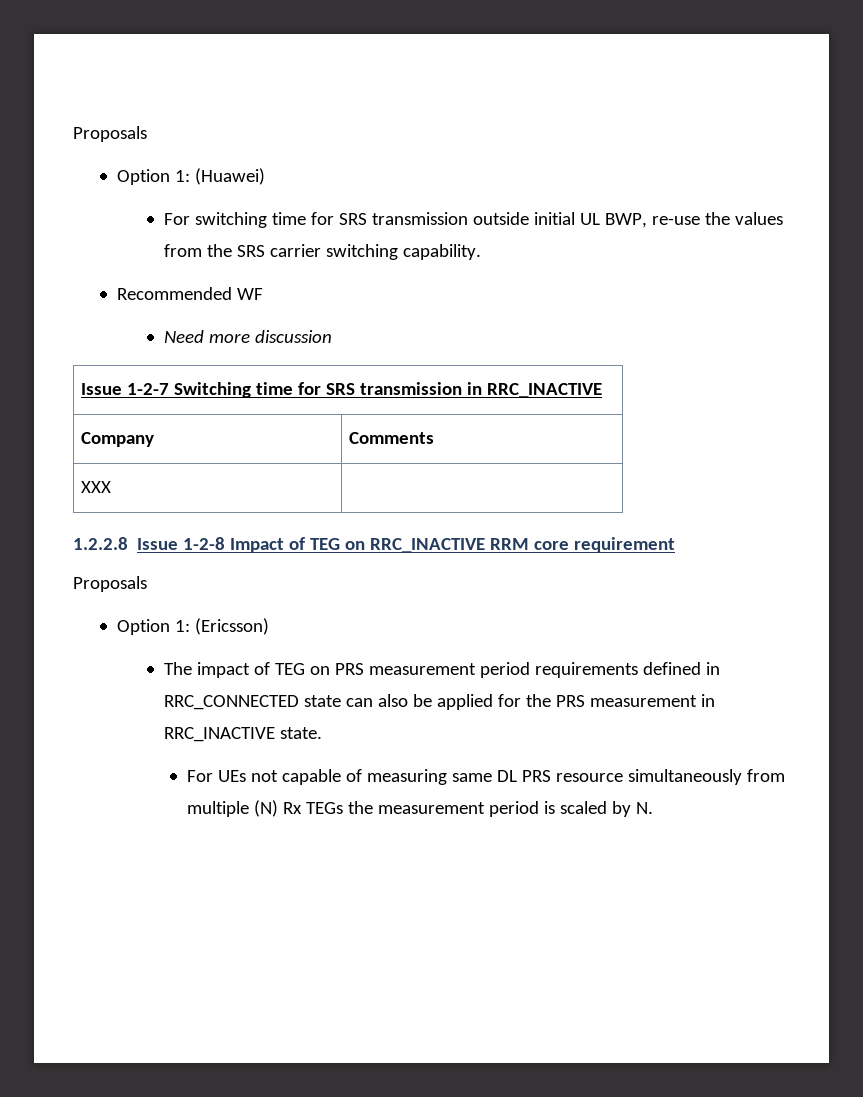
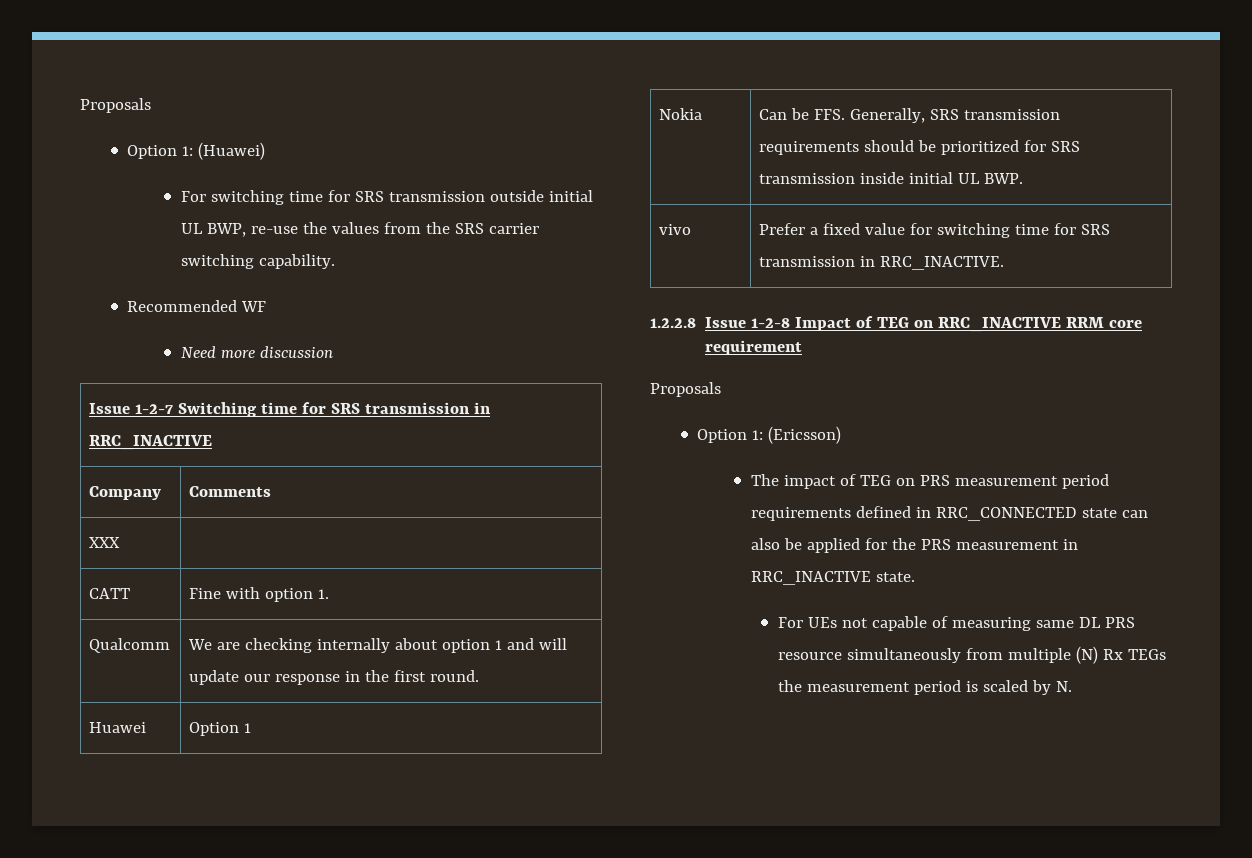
+ CATT | Fine with option 1.
+ Qualcomm | We are checking internally about option 1 and will update our response in the first round.
+ Huawei | Option 1
+ Nokia | Can be FFS. Generally, SRS transmission requirements should be prioritized for SRS transmission inside initial UL BWP.
+ vivo | Prefer a fixed value for switching time for SRS transmission in RRC_INACTIVE.

